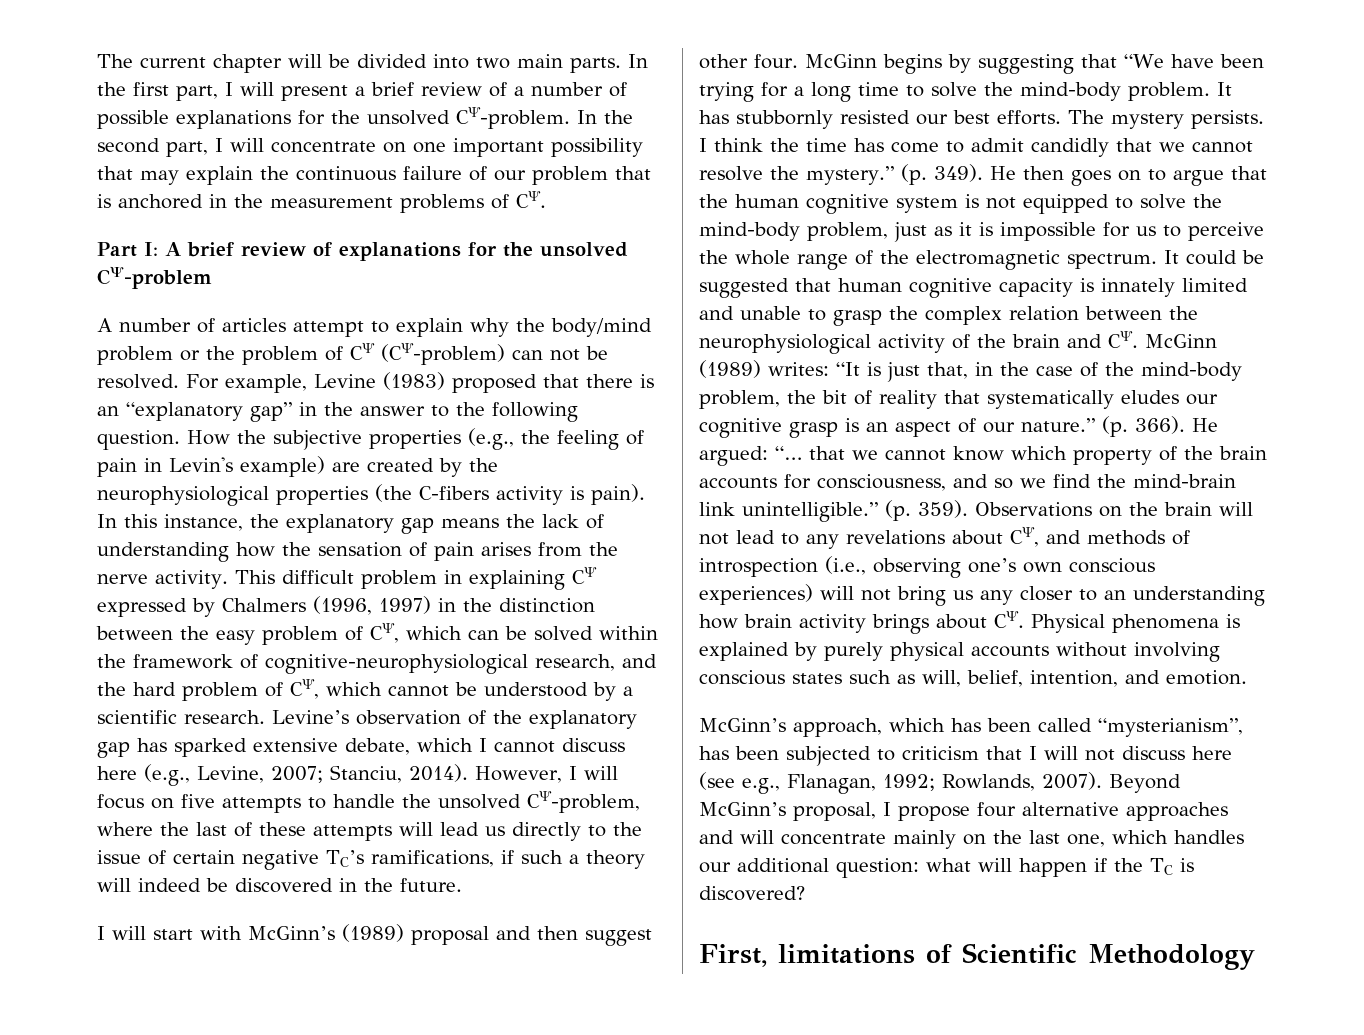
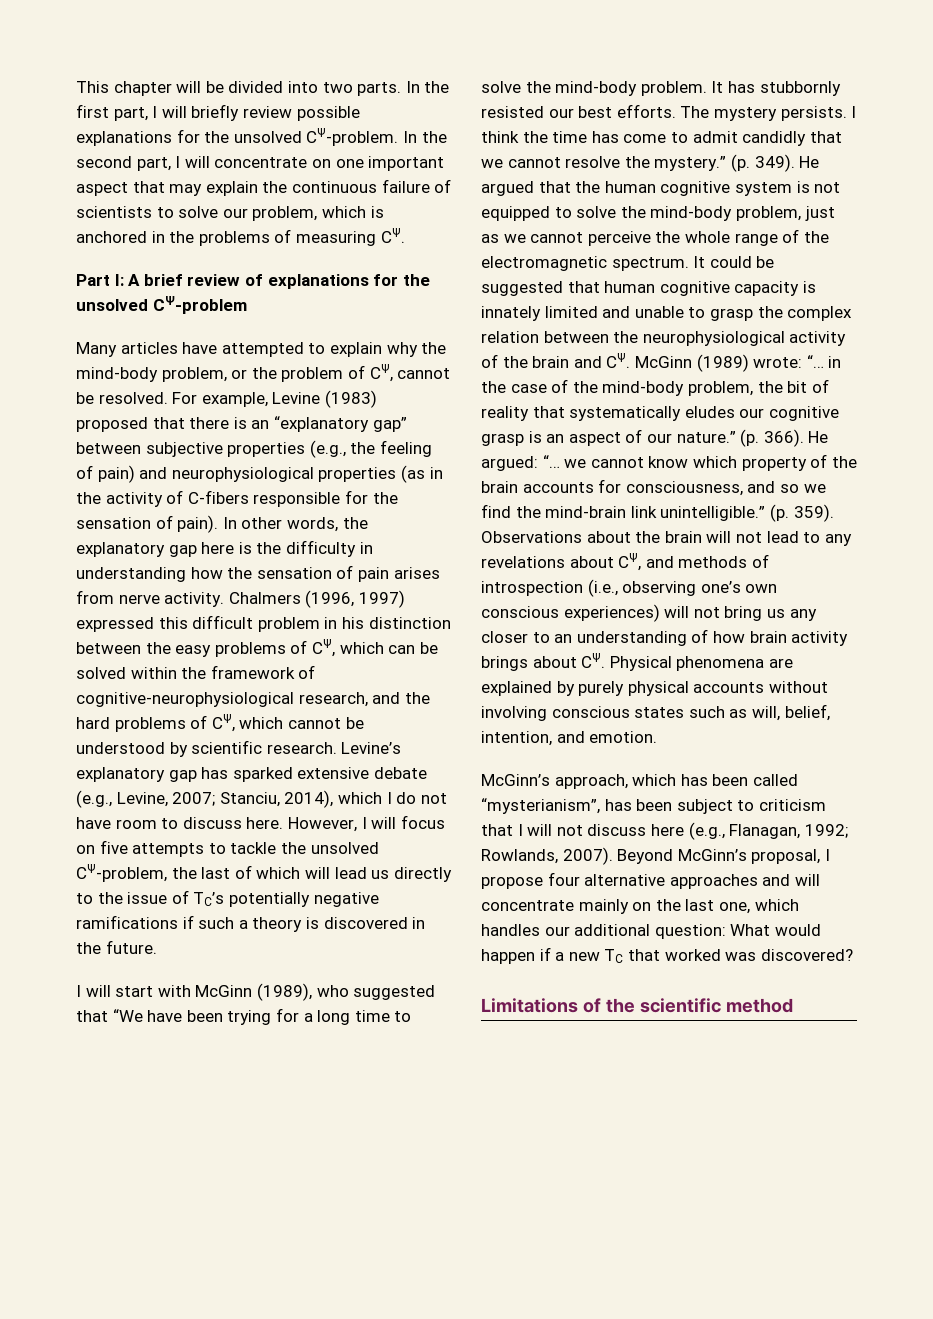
- The current chapter will be divided into two main parts.
+ This chapter will be divided into two parts.
- In the first part, I will present a brief review of a number of possible explanations for the unsolved CΨ-problem.
+ In the first part, I will briefly review possible explanations for the unsolved CΨ-problem.
- In the second part, I will concentrate on one important possibility that may explain the continuous failure of our problem that is anchored in the measurement problems of CΨ.
+ In the second part, I will concentrate on one important aspect that may explain the continuous failure of scientists to solve our problem, which is anchored in the problems of measuring CΨ.
- A number of articles attempt to explain why the body/mind problem or the problem of CΨ (CΨ-problem) can not be resolved.
+ Many articles have attempted to explain why the mind-body problem, or the problem of CΨ, cannot be resolved.
- For example, Levine (1983) proposed that there is an “explanatory gap” in the answer to the following question. How the subjective properties (e.g., the feeling of pain in Levin's example) are created by the neurophysiological properties (the C-fibers activity is pain). In this instance, the explanatory gap means the lack of understanding how the sensation of pain arises from the nerve activity.
+ For example, Levine (1983) proposed that there is an “explanatory gap” between subjective properties (e.g., the feeling of pain) and neurophysiological properties (as in the activity of C-fibers responsible for the sensation of pain). In other words, the explanatory gap here is the difficulty in understanding how the sensation of pain arises from nerve activity.
- This difficult problem in explaining CΨ expressed by Chalmers (1996, 1997) in the distinction between the easy problem of CΨ, which can be solved within the framework of cognitive-neurophysiological research, and the hard problem of CΨ, which cannot be understood by a scientific research.
+ Chalmers (1996, 1997) expressed this difficult problem in his distinction between the easy problems of CΨ, which can be solved within the framework of cognitive-neurophysiological research, and the hard problems of CΨ, which cannot be understood by scientific research.
- Levine’s observation of the explanatory gap has sparked extensive debate, which I cannot discuss here (e.g., Levine, 2007; Stanciu, 2014).
+ Levine’s explanatory gap has sparked extensive debate (e.g., Levine, 2007; Stanciu, 2014), which I do not have room to discuss here.
- However, I will focus on five attempts to handle the unsolved CΨ-problem, where the last of these attempts will lead us directly to the issue of certain negative TC’s ramifications, if such a theory will indeed be discovered in the future.
+ However, I will focus on five attempts to tackle the unsolved CΨ-problem, the last of which will lead us directly to the issue of TC’s potentially negative ramifications if such a theory is discovered in the future.
- I will start with McGinn’s (1989) proposal and then suggest other four. McGinn begins by suggesting that “We have been trying for a long time to solve the mind-body problem.
+ I will start with McGinn (1989), who suggested that “We have been trying for a long time to solve the mind-body problem.
- He then goes on to argue that the human cognitive system is not equipped to solve the mind-body problem, just as it is impossible for us to perceive the whole range of the electromagnetic spectrum.
+ He argued that the human cognitive system is not equipped to solve the mind-body problem, just as we cannot perceive the whole range of the electromagnetic spectrum.
- It could be suggested that human cognitive capacity is innately limited and unable to grasp the complex relation between the neurophysiological activity of the brain and CΨ. McGinn (1989) writes: “It is just that, in the case of the mind-body problem, the bit of reality that systematically eludes our cognitive grasp is an aspect of our nature.”
+ It could be suggested that human cognitive capacity is innately limited and unable to grasp the complex relation between the neurophysiological activity of the brain and CΨ. McGinn (1989) wrote: “… in the case of the mind-body problem, the bit of reality that systematically eludes our cognitive grasp is an aspect of our nature.”
- He argued: “… that we cannot know which property of the brain accounts for consciousness, and so we find the mind-brain link unintelligible.”
+ He argued: “… we cannot know which property of the brain accounts for consciousness, and so we find the mind-brain link unintelligible.”
- Observations on the brain will not lead to any revelations about CΨ, and methods of introspection (i.e., observing one’s own conscious experiences) will not bring us any closer to an understanding how brain activity brings about CΨ. Physical phenomena is explained by purely physical accounts without involving conscious states such as will, belief, intention, and emotion.
+ Observations about the brain will not lead to any revelations about CΨ, and methods of introspection (i.e., observing one’s own conscious experiences) will not bring us any closer to an understanding of how brain activity brings about CΨ. Physical phenomena are explained by purely physical accounts without involving conscious states such as will, belief, intention, and emotion.
- McGinn’s approach, which has been called “mysterianism”, has been subjected to criticism that I will not discuss here (see e.g., Flanagan, 1992; Rowlands, 2007).
+ McGinn’s approach, which has been called “mysterianism”, has been subject to criticism that I will not discuss here (e.g., Flanagan, 1992; Rowlands, 2007).
- Beyond McGinn’s proposal, I propose four alternative approaches and will concentrate mainly on the last one, which handles our additional question: what will happen if the TC is discovered?
- First, limitations of Scientific Methodology
+ Beyond McGinn’s proposal, I propose four alternative approaches and will concentrate mainly on the last one, which handles our additional question: What would happen if a new TC that worked was discovered?
+ Limitations of the scientific method

